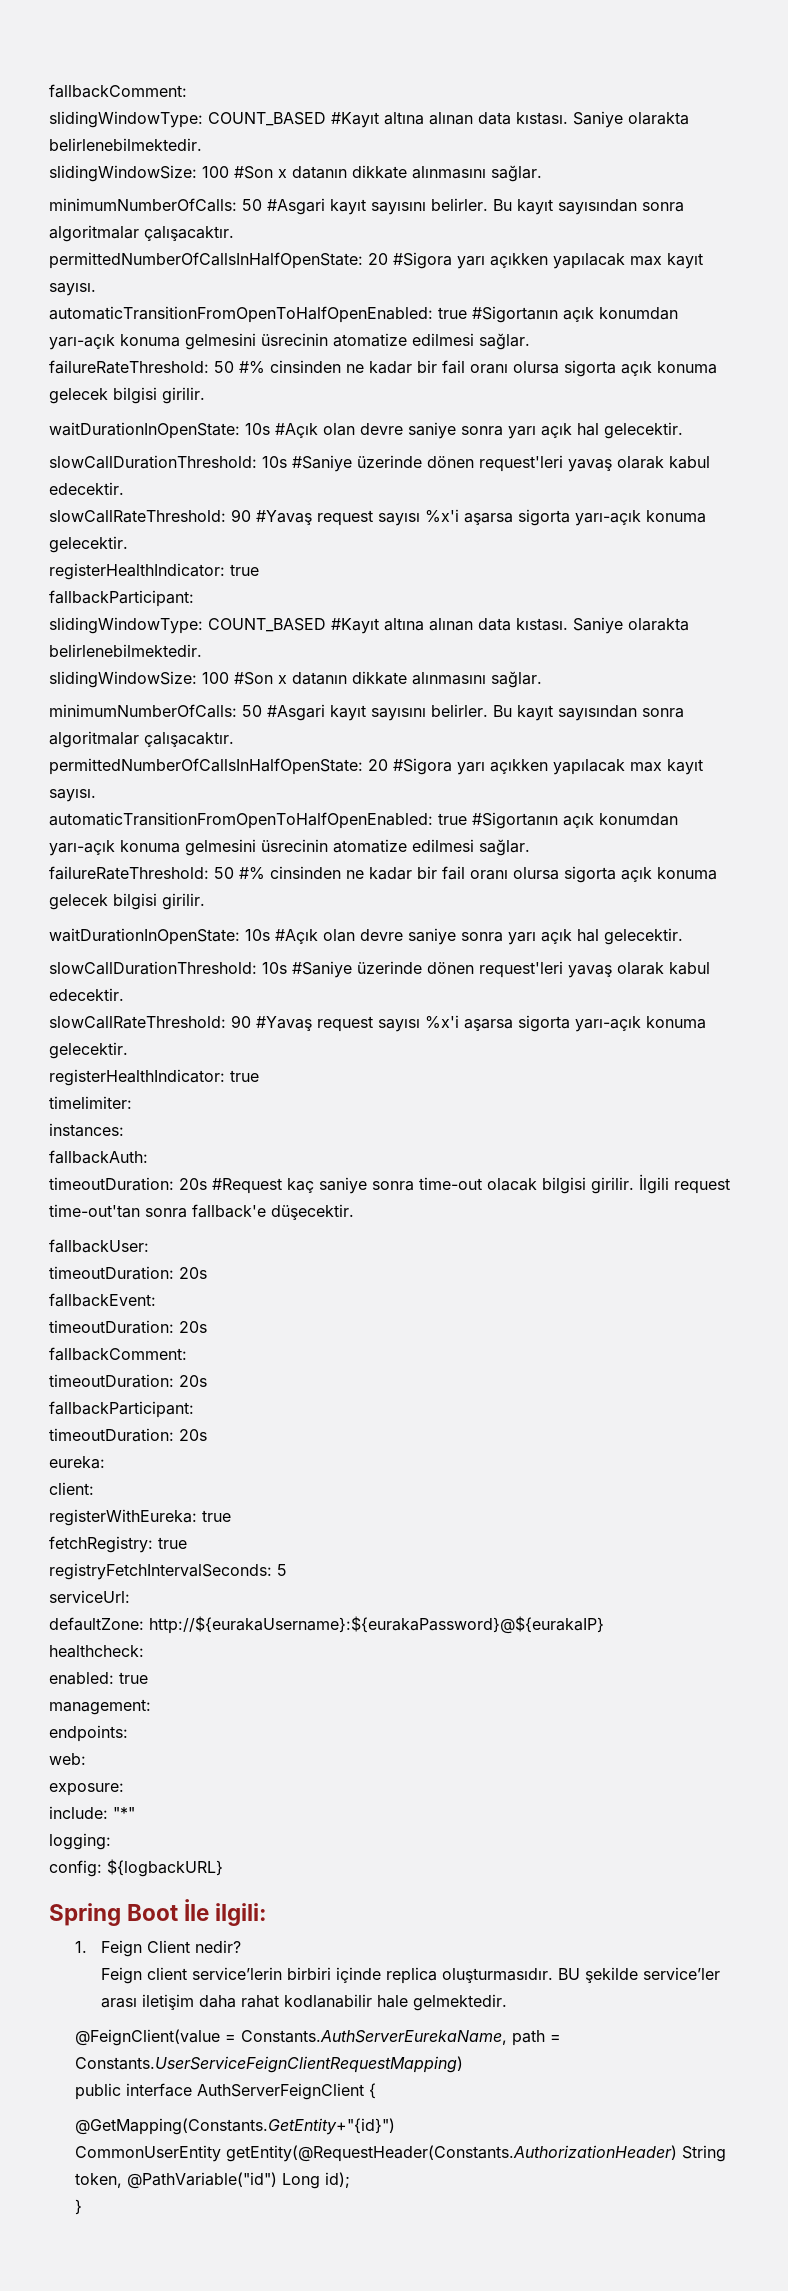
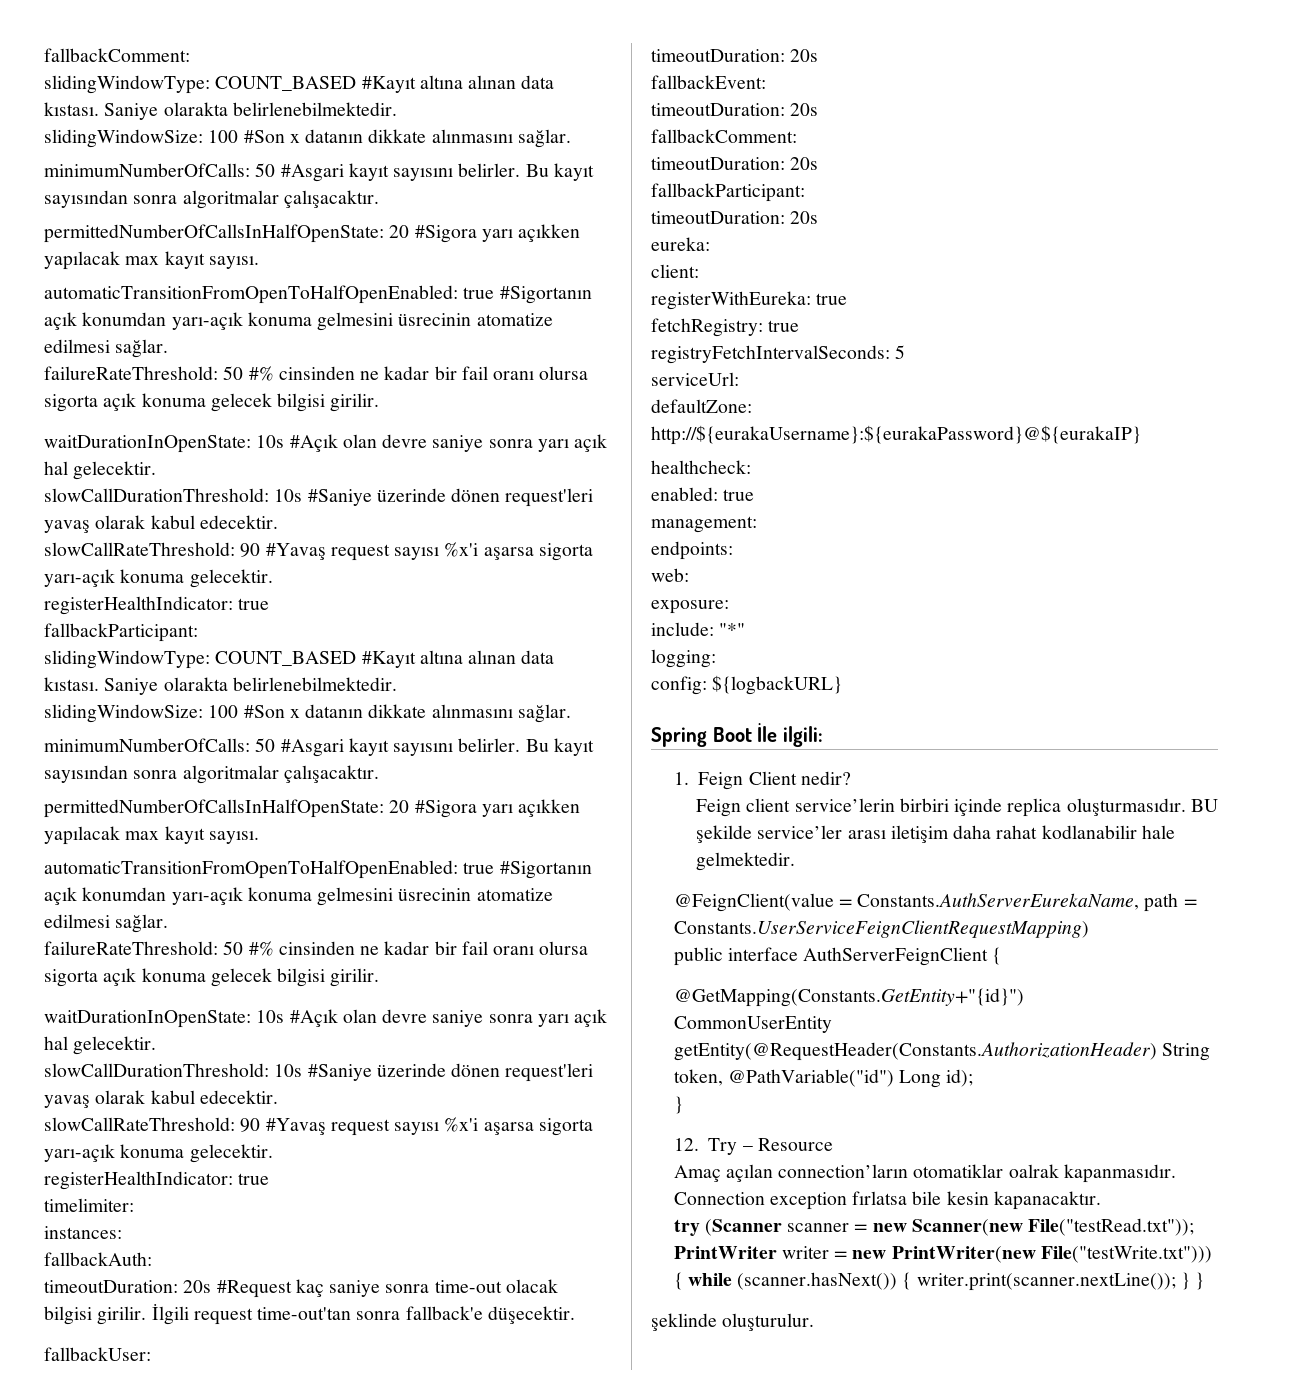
+ 12. Try – Resource
+ Amaç açılan connection’ların otomatiklar oalrak kapanmasıdır. Connection exception fırlatsa bile kesin kapanacaktır.
+ try (Scanner scanner = new Scanner(new File("testRead.txt")); PrintWriter writer = new PrintWriter(new File("testWrite.txt"))) { while (scanner.hasNext()) { writer.print(scanner.nextLine()); } }
+ şeklinde oluşturulur.

